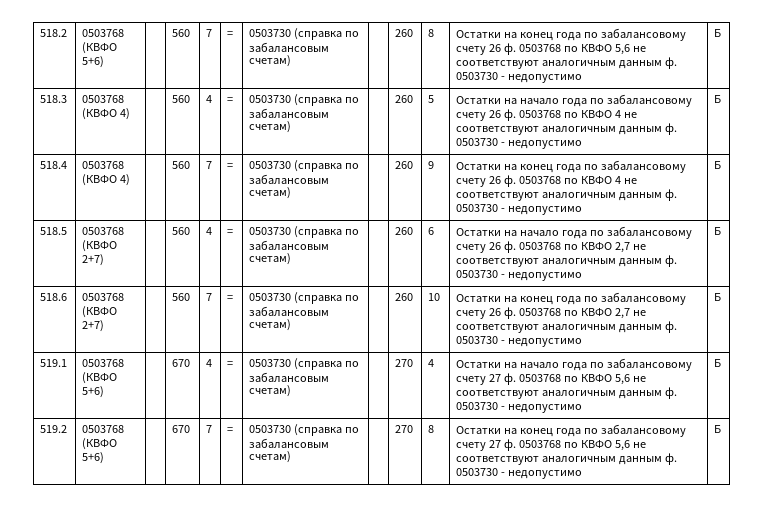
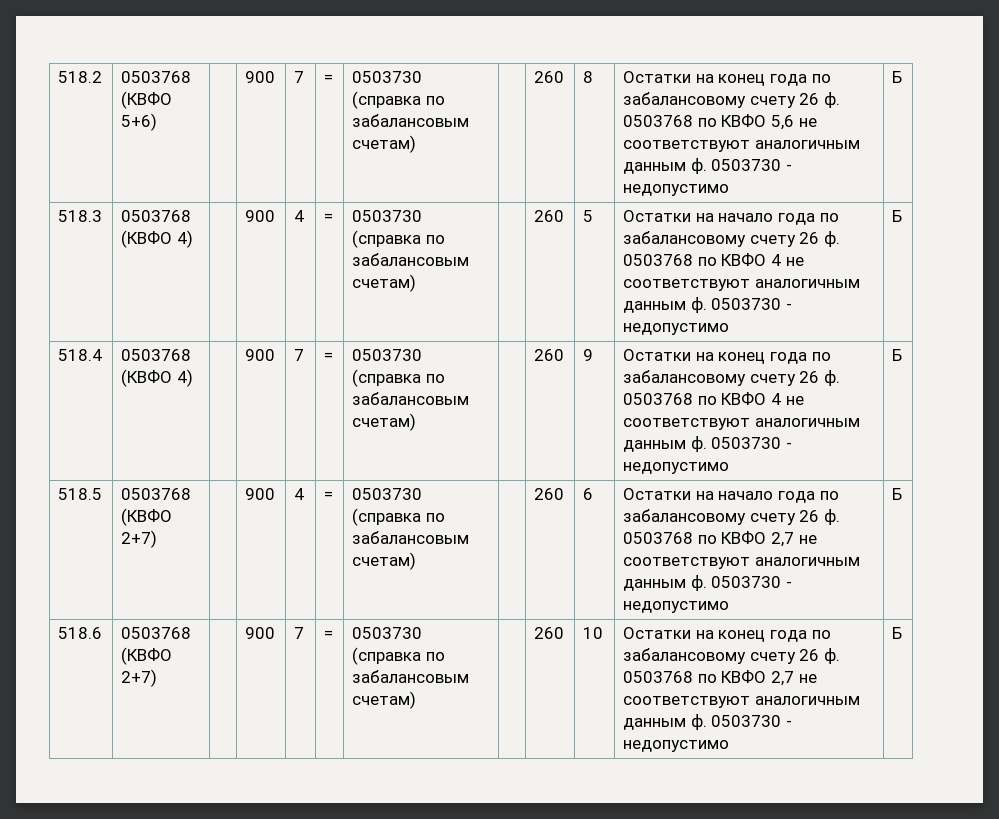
- 518.2 | 0503768 (КВФО 5+6) | | 560 | 7 | = | 0503730 (справка по забалансовым счетам) | | 260 | 8 | Остатки на конец года по забалансовому счету 26 ф. 0503768 по КВФО 5,6 не соответствуют аналогичным данным ф. 0503730 - недопустимо | Б
+ 518.2 | 0503768 (КВФО 5+6) | | 900 | 7 | = | 0503730 (справка по забалансовым счетам) | | 260 | 8 | Остатки на конец года по забалансовому счету 26 ф. 0503768 по КВФО 5,6 не соответствуют аналогичным данным ф. 0503730 - недопустимо | Б
- 518.3 | 0503768 (КВФО 4) | | 560 | 4 | = | 0503730 (справка по забалансовым счетам) | | 260 | 5 | Остатки на начало года по забалансовому счету 26 ф. 0503768 по КВФО 4 не соответствуют аналогичным данным ф. 0503730 - недопустимо | Б
+ 518.3 | 0503768 (КВФО 4) | | 900 | 4 | = | 0503730 (справка по забалансовым счетам) | | 260 | 5 | Остатки на начало года по забалансовому счету 26 ф. 0503768 по КВФО 4 не соответствуют аналогичным данным ф. 0503730 - недопустимо | Б
- 518.4 | 0503768 (КВФО 4) | | 560 | 7 | = | 0503730 (справка по забалансовым счетам) | | 260 | 9 | Остатки на конец года по забалансовому счету 26 ф. 0503768 по КВФО 4 не соответствуют аналогичным данным ф. 0503730 - недопустимо | Б
+ 518.4 | 0503768 (КВФО 4) | | 900 | 7 | = | 0503730 (справка по забалансовым счетам) | | 260 | 9 | Остатки на конец года по забалансовому счету 26 ф. 0503768 по КВФО 4 не соответствуют аналогичным данным ф. 0503730 - недопустимо | Б
- 518.5 | 0503768 (КВФО 2+7) | | 560 | 4 | = | 0503730 (справка по забалансовым счетам) | | 260 | 6 | Остатки на начало года по забалансовому счету 26 ф. 0503768 по КВФО 2,7 не соответствуют аналогичным данным ф. 0503730 - недопустимо | Б
+ 518.5 | 0503768 (КВФО 2+7) | | 900 | 4 | = | 0503730 (справка по забалансовым счетам) | | 260 | 6 | Остатки на начало года по забалансовому счету 26 ф. 0503768 по КВФО 2,7 не соответствуют аналогичным данным ф. 0503730 - недопустимо | Б
- 518.6 | 0503768 (КВФО 2+7) | | 560 | 7 | = | 0503730 (справка по забалансовым счетам) | | 260 | 10 | Остатки на конец года по забалансовому счету 26 ф. 0503768 по КВФО 2,7 не соответствуют аналогичным данным ф. 0503730 - недопустимо | Б
+ 518.6 | 0503768 (КВФО 2+7) | | 900 | 7 | = | 0503730 (справка по забалансовым счетам) | | 260 | 10 | Остатки на конец года по забалансовому счету 26 ф. 0503768 по КВФО 2,7 не соответствуют аналогичным данным ф. 0503730 - недопустимо | Б
- 519.1 | 0503768 (КВФО 5+6) | | 670 | 4 | = | 0503730 (справка по забалансовым счетам) | | 270 | 4 | Остатки на начало года по забалансовому счету 27 ф. 0503768 по КВФО 5,6 не соответствуют аналогичным данным ф. 0503730 - недопустимо | Б
- 519.2 | 0503768 (КВФО 5+6) | | 670 | 7 | = | 0503730 (справка по забалансовым счетам) | | 270 | 8 | Остатки на конец года по забалансовому счету 27 ф. 0503768 по КВФО 5,6 не соответствуют аналогичным данным ф. 0503730 - недопустимо | Б

